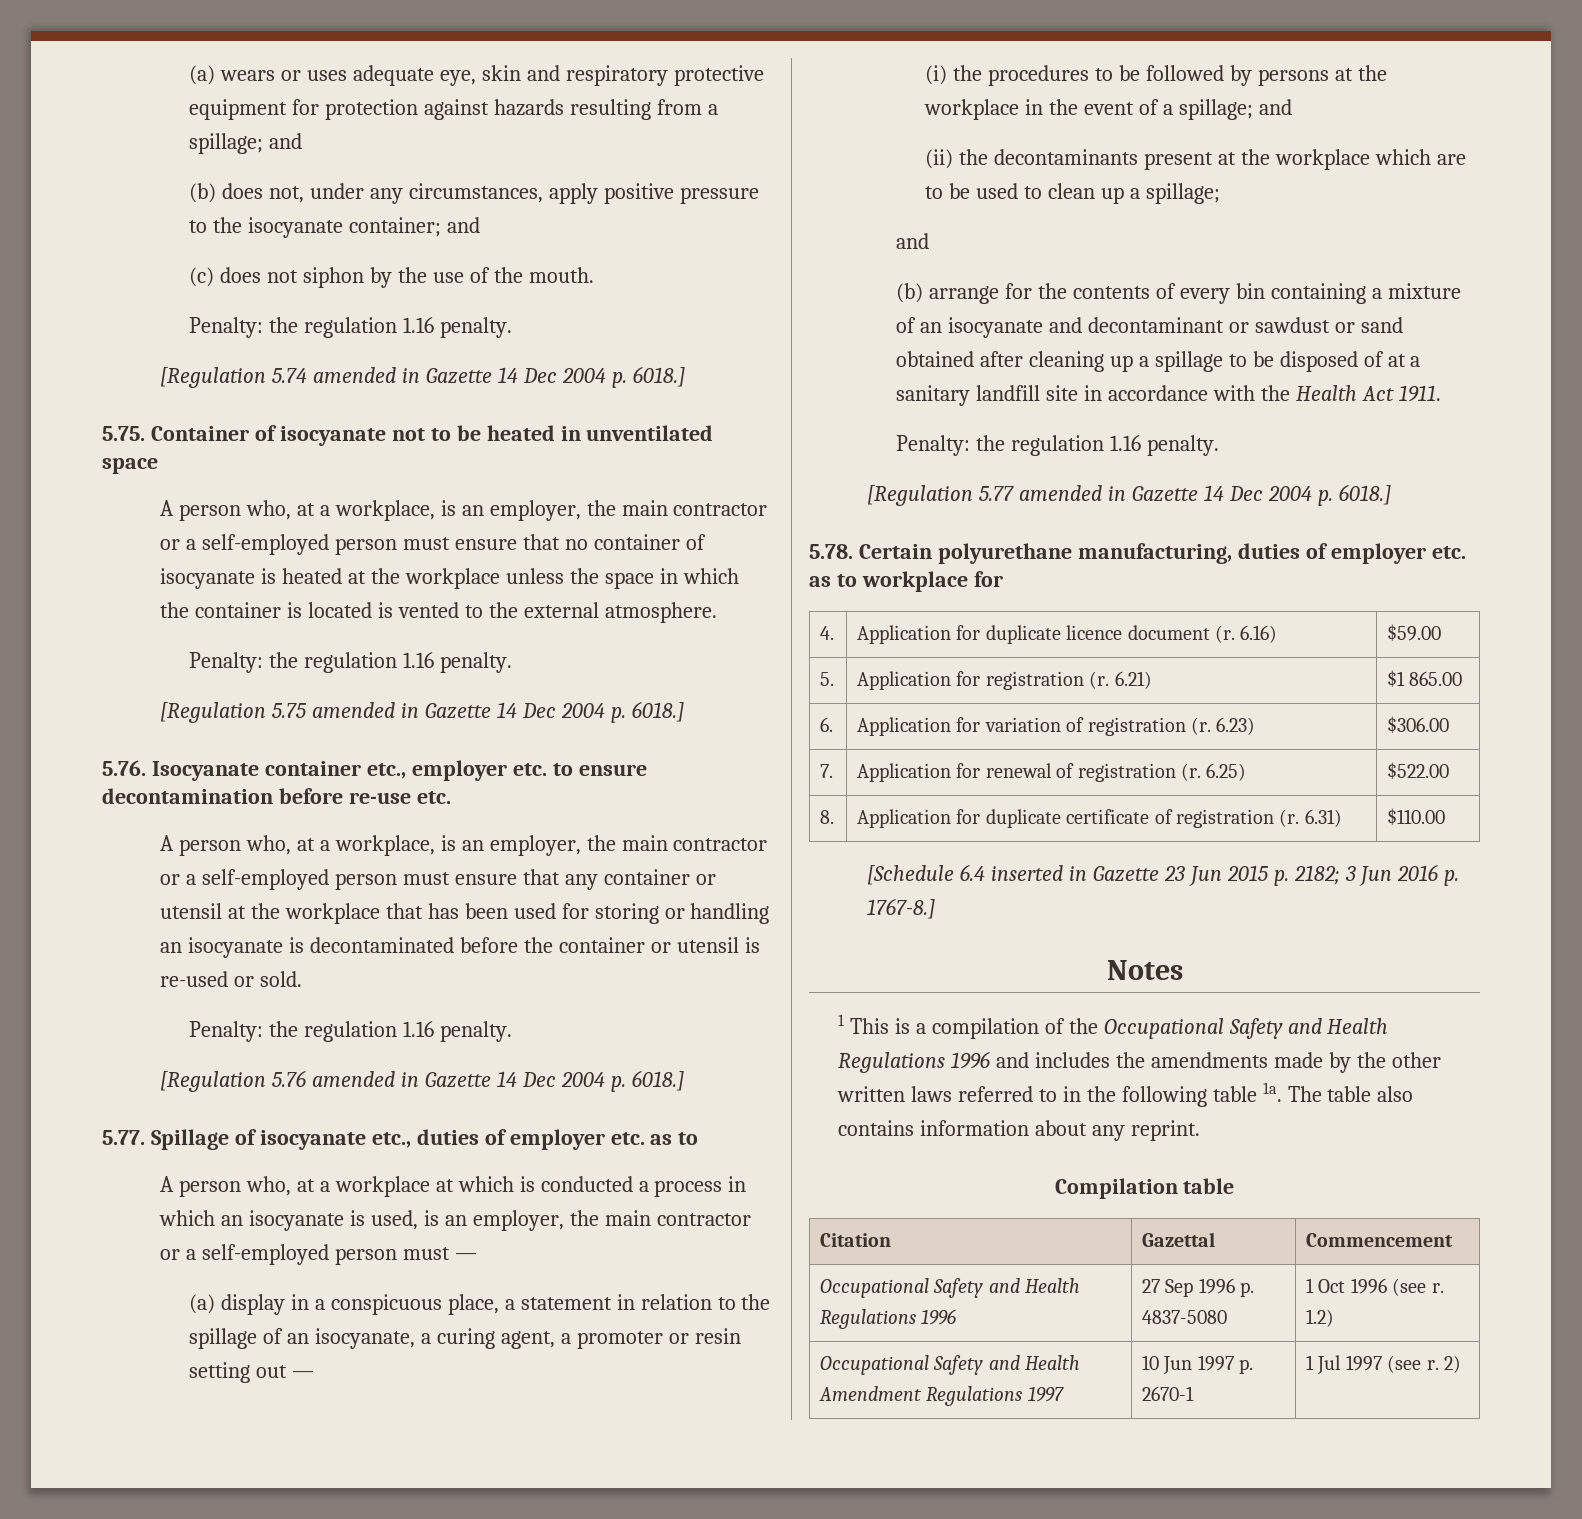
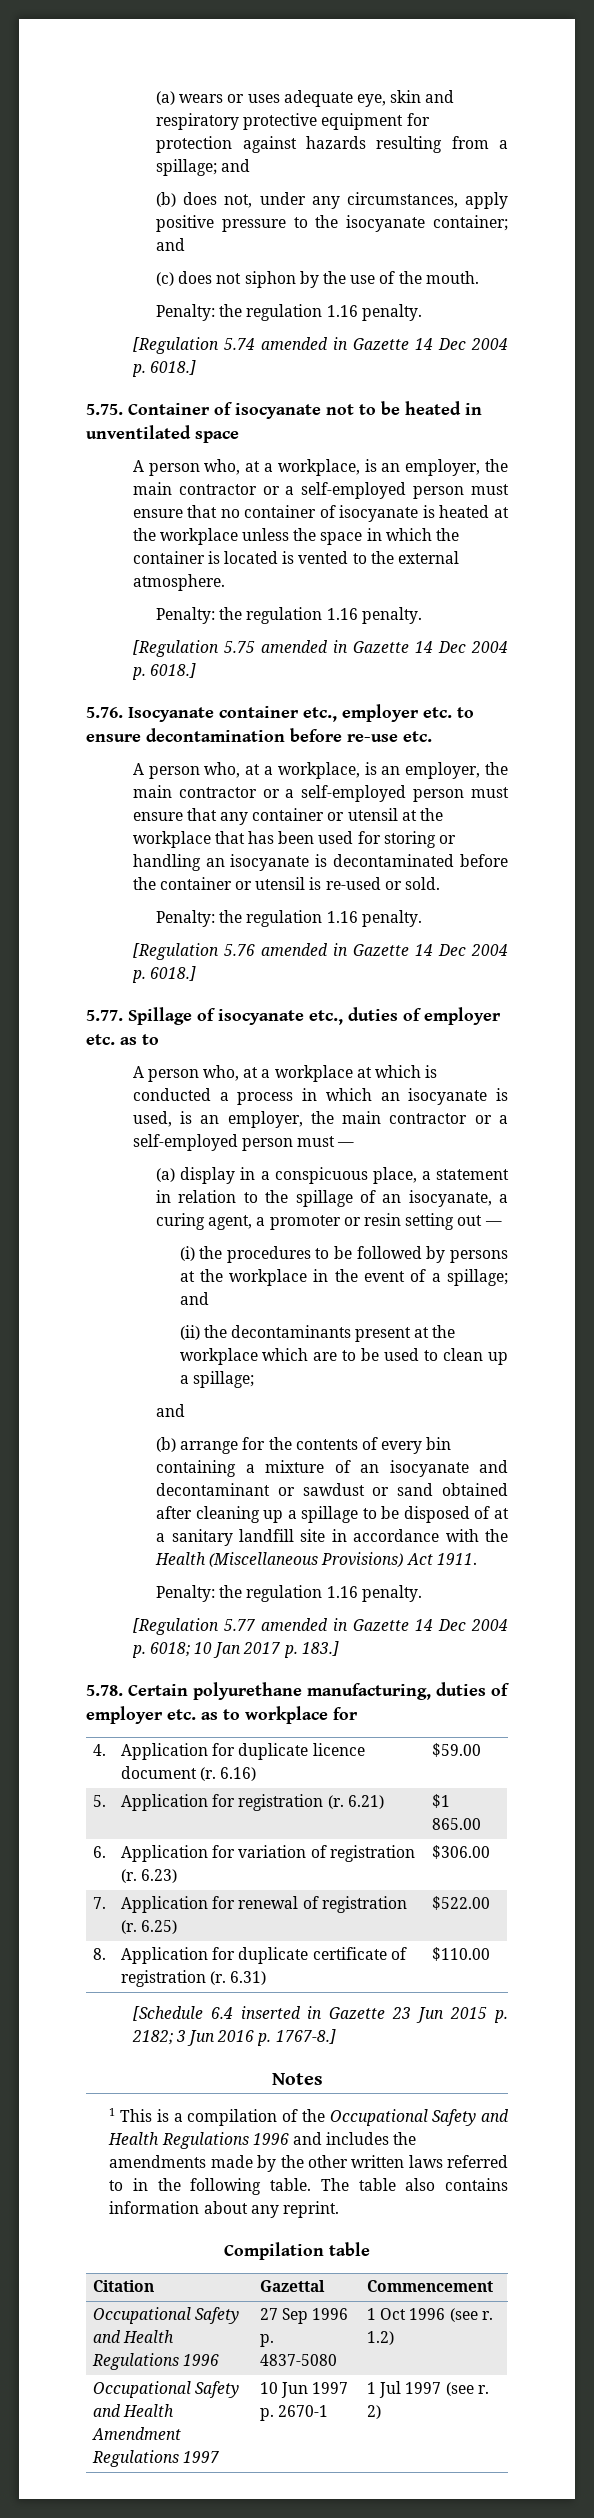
- (b) arrange for the contents of every bin containing a mixture of an isocyanate and decontaminant or sawdust or sand obtained after cleaning up a spillage to be disposed of at a sanitary landfill site in accordance with the Health Act 1911.
+ (b) arrange for the contents of every bin containing a mixture of an isocyanate and decontaminant or sawdust or sand obtained after cleaning up a spillage to be disposed of at a sanitary landfill site in accordance with the Health (Miscellaneous Provisions) Act 1911.
- [Regulation 5.77 amended in Gazette 14 Dec 2004 p. 6018.]
+ [Regulation 5.77 amended in Gazette 14 Dec 2004 p. 6018; 10 Jan 2017 p. 183.]
- 1 This is a compilation of the Occupational Safety and Health Regulations 1996 and includes the amendments made by the other written laws referred to in the following table 1a.
+ 1 This is a compilation of the Occupational Safety and Health Regulations 1996 and includes the amendments made by the other written laws referred to in the following table.

